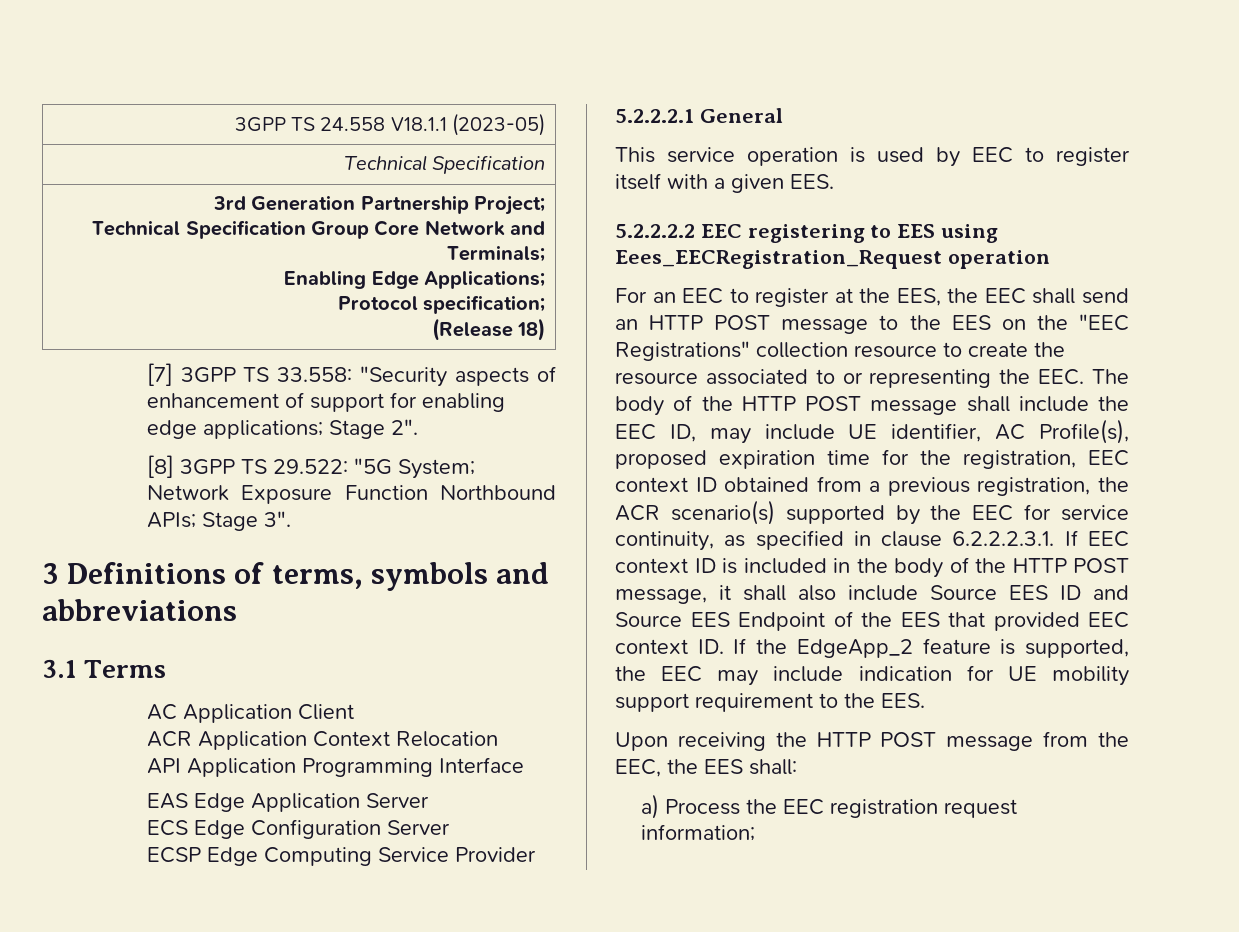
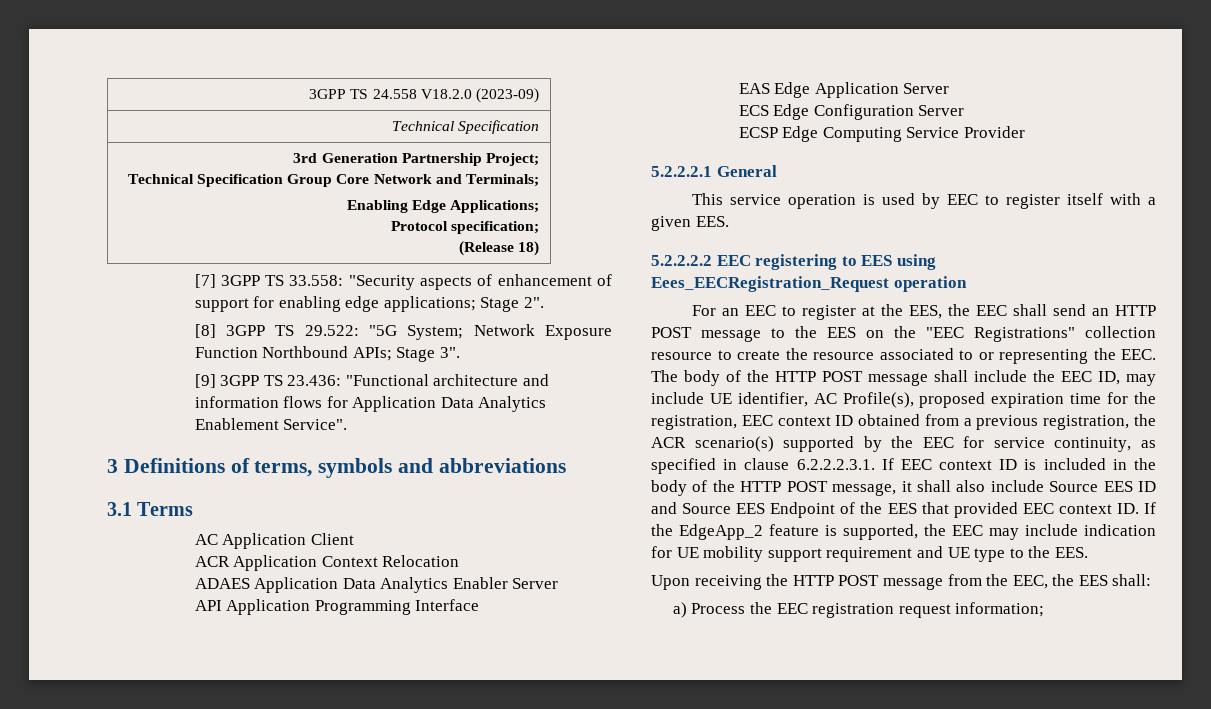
- 3GPP TS 24.558 V18.1.1 (2023-05)
+ 3GPP TS 24.558 V18.2.0 (2023-09)
+ [9] 3GPP TS 23.436: "Functional architecture and information flows for Application Data Analytics Enablement Service".
+ ADAES Application Data Analytics Enabler Server
- For an EEC to register at the EES, the EEC shall send an HTTP POST message to the EES on the "EEC Registrations" collection resource to create the resource associated to or representing the EEC. The body of the HTTP POST message shall include the EEC ID, may include UE identifier, AC Profile(s), proposed expiration time for the registration, EEC context ID obtained from a previous registration, the ACR scenario(s) supported by the EEC for service continuity, as specified in clause 6.2.2.2.3.1. If EEC context ID is included in the body of the HTTP POST message, it shall also include Source EES ID and Source EES Endpoint of the EES that provided EEC context ID. If the EdgeApp_2 feature is supported, the EEC may include indication for UE mobility support requirement to the EES.
+ For an EEC to register at the EES, the EEC shall send an HTTP POST message to the EES on the "EEC Registrations" collection resource to create the resource associated to or representing the EEC. The body of the HTTP POST message shall include the EEC ID, may include UE identifier, AC Profile(s), proposed expiration time for the registration, EEC context ID obtained from a previous registration, the ACR scenario(s) supported by the EEC for service continuity, as specified in clause 6.2.2.2.3.1. If EEC context ID is included in the body of the HTTP POST message, it shall also include Source EES ID and Source EES Endpoint of the EES that provided EEC context ID. If the EdgeApp_2 feature is supported, the EEC may include indication for UE mobility support requirement and UE type to the EES.

